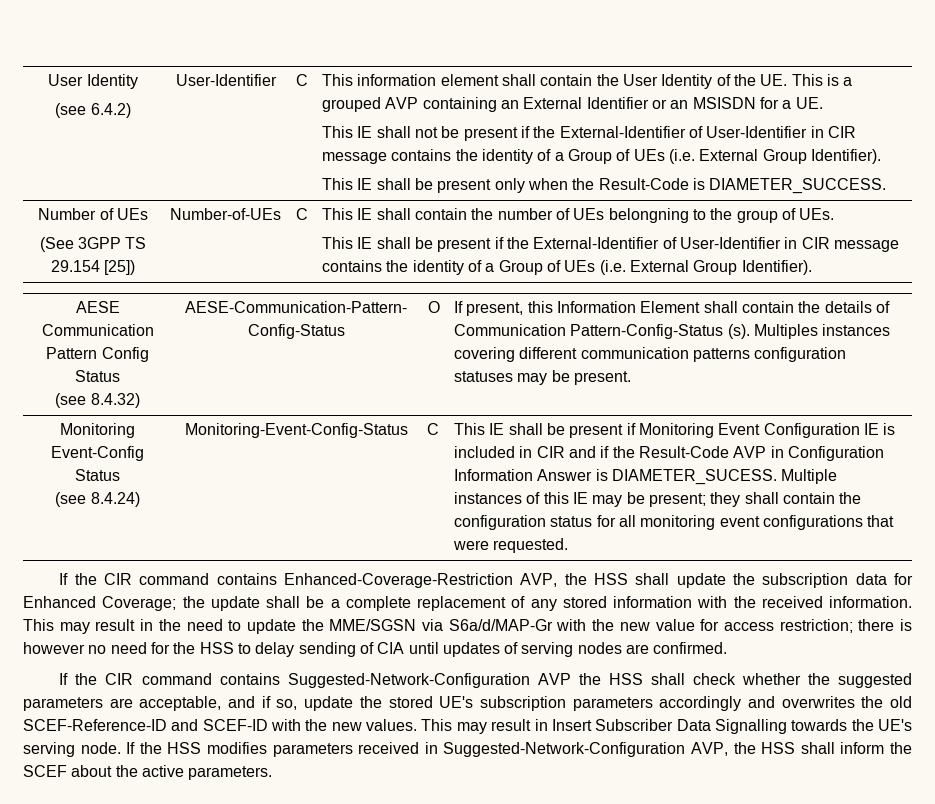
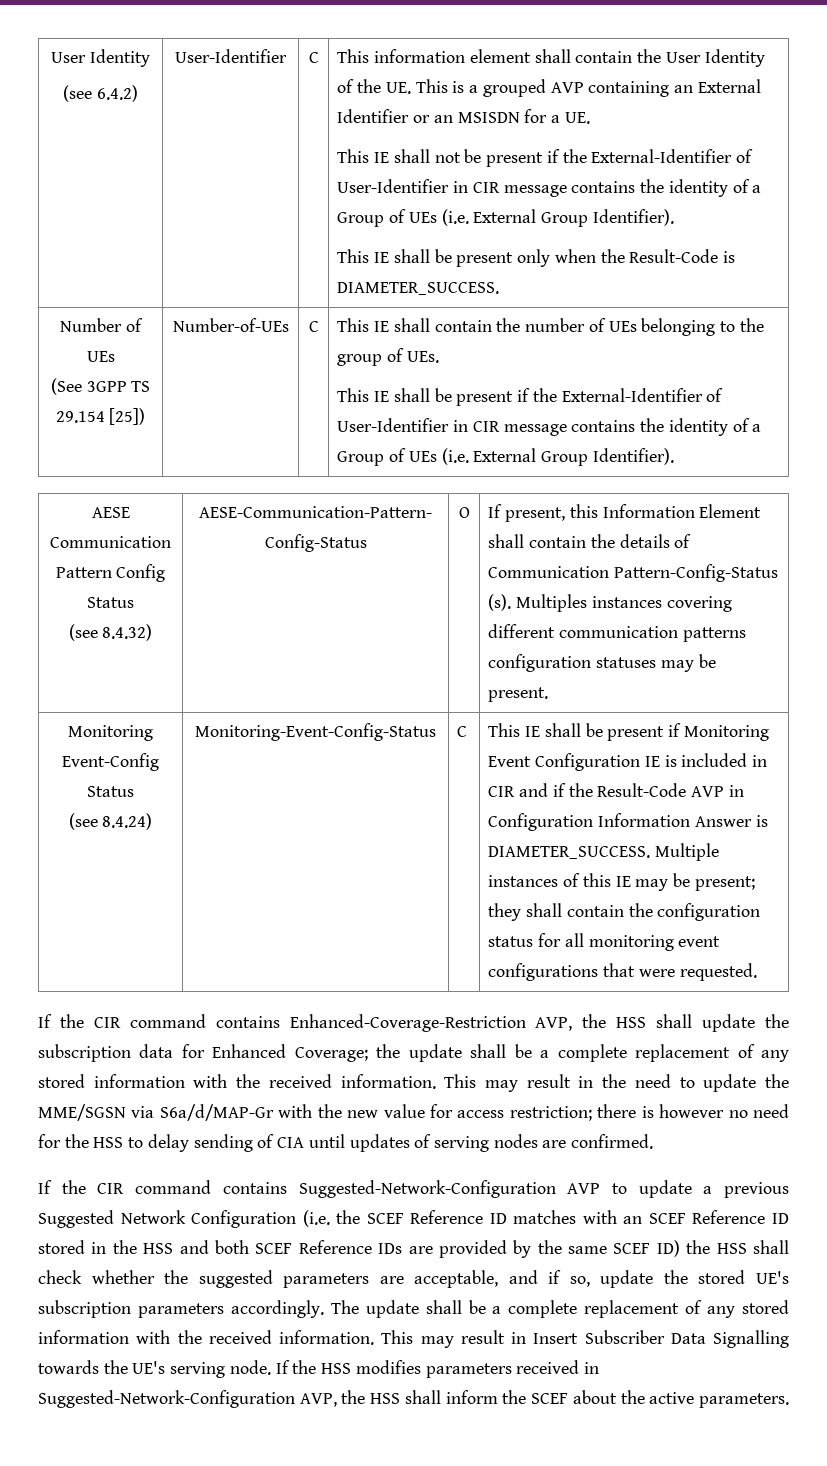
- This IE shall contain the number of UEs belongning to the group of UEs.
+ This IE shall contain the number of UEs belonging to the group of UEs.
- This IE shall be present if Monitoring Event Configuration IE is included in CIR and if the Result-Code AVP in Configuration Information Answer is DIAMETER_SUCESS.
+ This IE shall be present if Monitoring Event Configuration IE is included in CIR and if the Result-Code AVP in Configuration Information Answer is DIAMETER_SUCCESS.
- If the CIR command contains Suggested-Network-Configuration AVP the HSS shall check whether the suggested parameters are acceptable, and if so, update the stored UE's subscription parameters accordingly and overwrites the old SCEF-Reference-ID and SCEF-ID with the new values.
+ If the CIR command contains Suggested-Network-Configuration AVP to update a previous Suggested Network Configuration (i.e. the SCEF Reference ID matches with an SCEF Reference ID stored in the HSS and both SCEF Reference IDs are provided by the same SCEF ID) the HSS shall check whether the suggested parameters are acceptable, and if so, update the stored UE's subscription parameters accordingly. The update shall be a complete replacement of any stored information with the received information.

